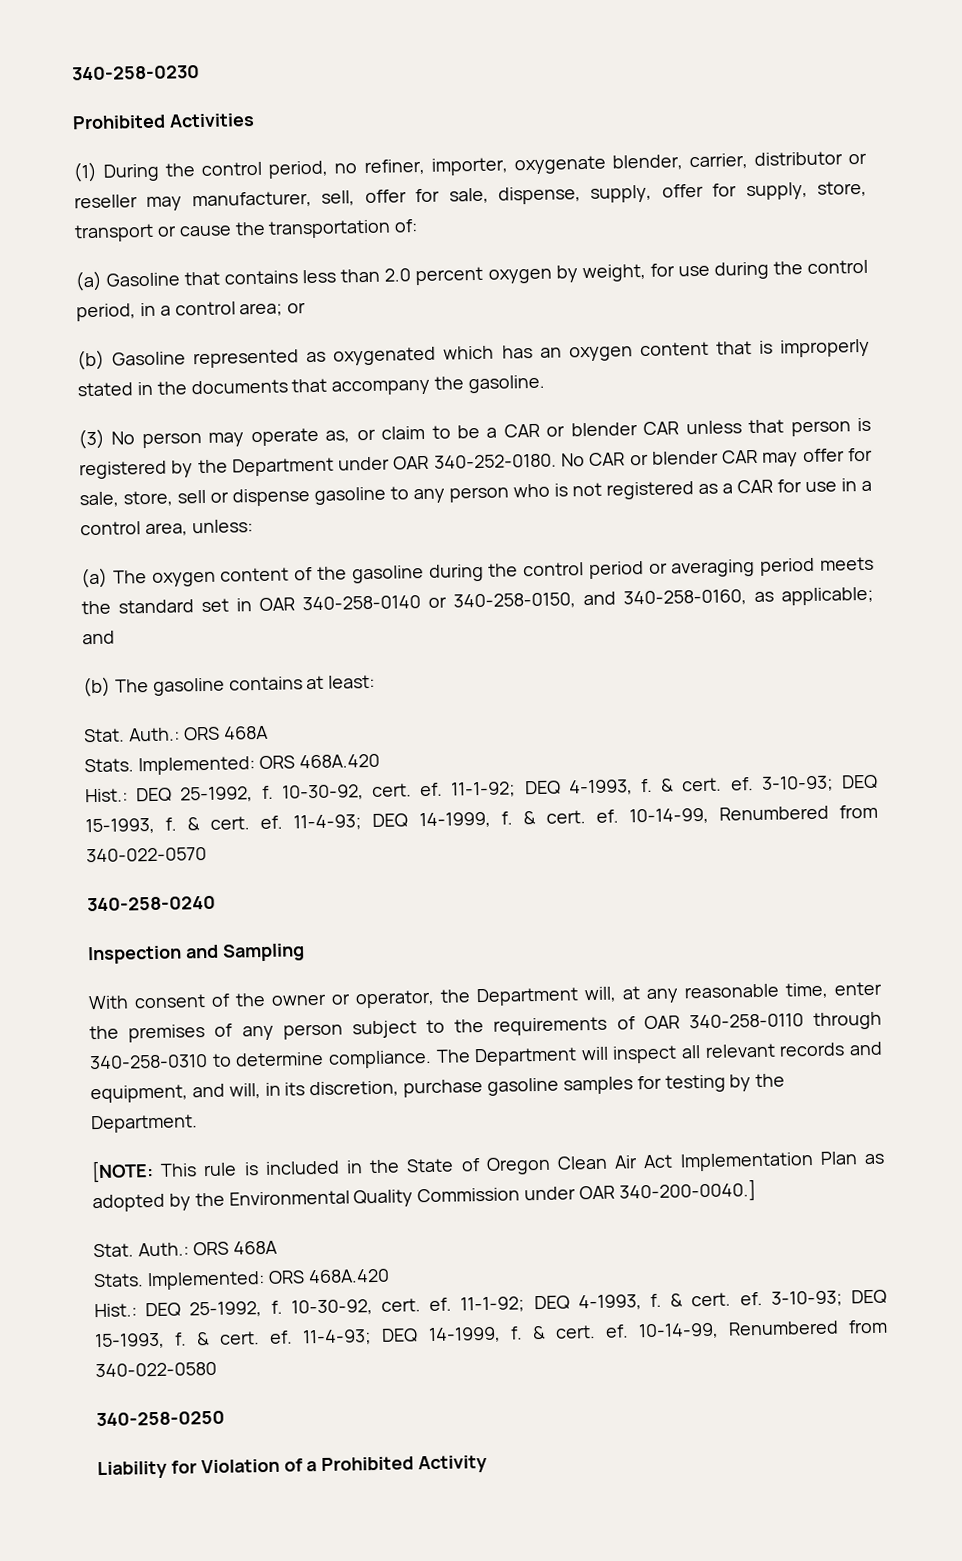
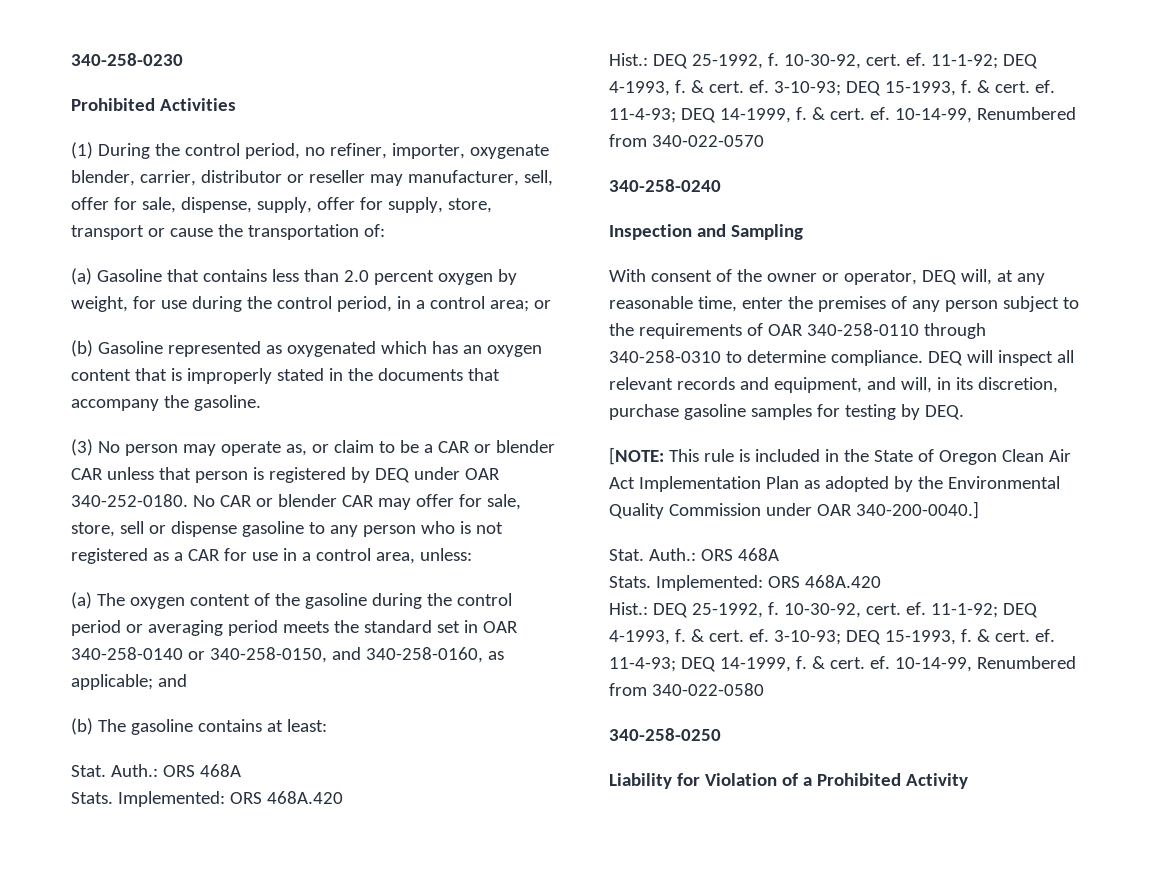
- (3) No person may operate as, or claim to be a CAR or blender CAR unless that person is registered by the Department under OAR 340-252-0180.
+ (3) No person may operate as, or claim to be a CAR or blender CAR unless that person is registered by DEQ under OAR 340-252-0180.
- With consent of the owner or operator, the Department will, at any reasonable time, enter the premises of any person subject to the requirements of OAR 340-258-0110 through 340-258-0310 to determine compliance.
+ With consent of the owner or operator, DEQ will, at any reasonable time, enter the premises of any person subject to the requirements of OAR 340-258-0110 through 340-258-0310 to determine compliance.
- The Department will inspect all relevant records and equipment, and will, in its discretion, purchase gasoline samples for testing by the Department.
+ DEQ will inspect all relevant records and equipment, and will, in its discretion, purchase gasoline samples for testing by DEQ.

